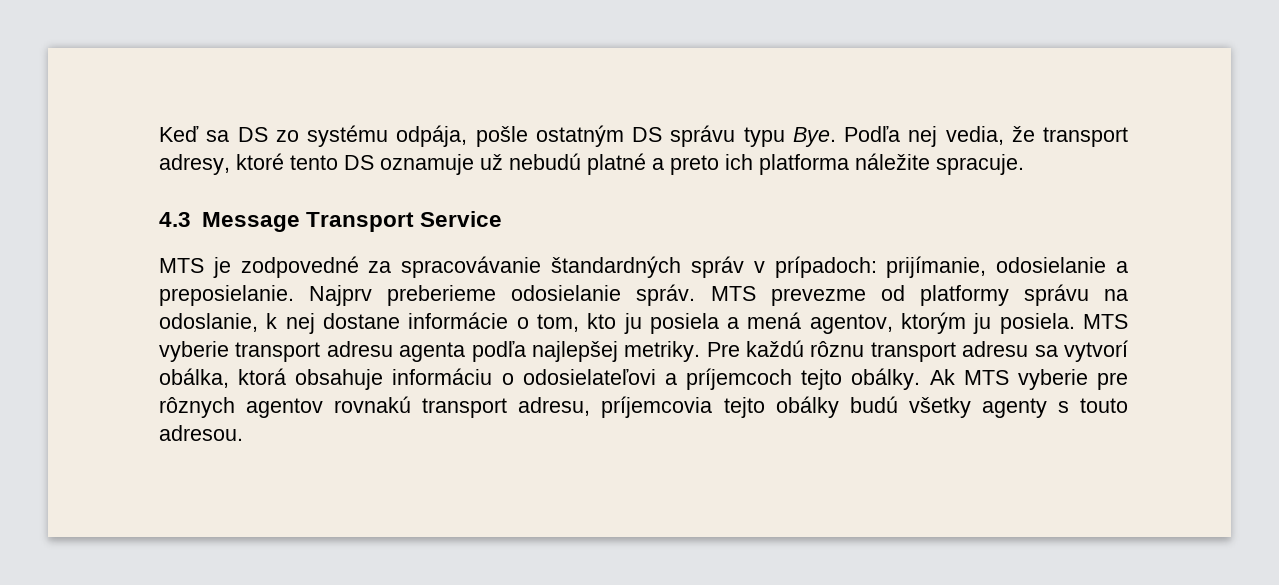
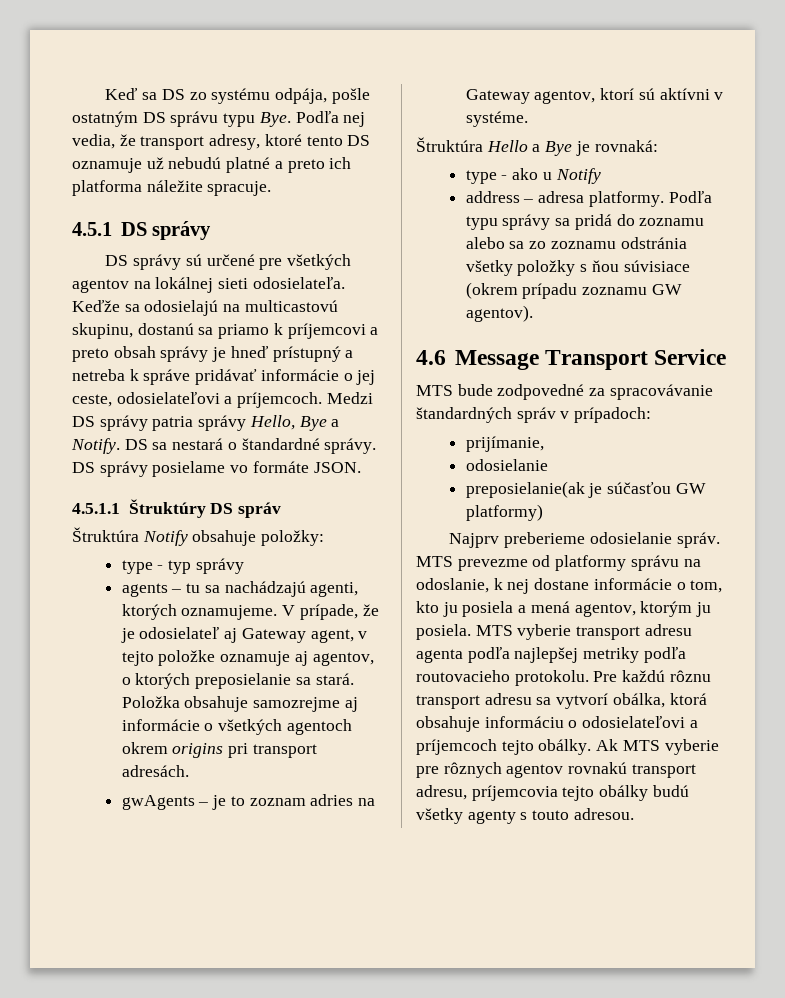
- 4.3 Message Transport Service
+ 4.5.1 DS správy
+ DS správy sú určené pre všetkých agentov na lokálnej sieti odosielateľa. Keďže sa odosielajú na multicastovú skupinu, dostanú sa priamo k príjemcovi a preto obsah správy je hneď prístupný a netreba k správe pridávať informácie o jej ceste, odosielateľovi a príjemcoch. Medzi DS správy patria správy Hello, Bye a Notify. DS sa nestará o štandardné správy. DS správy posielame vo formáte JSON.
+ 4.5.1.1 Štruktúry DS správ
+ Štruktúra Notify obsahuje položky:
+ type - typ správy
+ agents – tu sa nachádzajú agenti, ktorých oznamujeme. V prípade, že je odosielateľ aj Gateway agent, v tejto položke oznamuje aj agentov, o ktorých preposielanie sa stará. Položka obsahuje samozrejme aj informácie o všetkých agentoch okrem origins pri transport adresách.
+ gwAgents – je to zoznam adries na Gateway agentov, ktorí sú aktívni v systéme.
+ Štruktúra Hello a Bye je rovnaká:
+ type - ako u Notify
+ address – adresa platformy. Podľa typu správy sa pridá do zoznamu alebo sa zo zoznamu odstránia všetky položky s ňou súvisiace (okrem prípadu zoznamu GW agentov).
+ 4.6 Message Transport Service
- MTS je zodpovedné za spracovávanie štandardných správ v prípadoch: prijímanie, odosielanie a preposielanie. Najprv preberieme odosielanie správ.
+ MTS bude zodpovedné za spracovávanie štandardných správ v prípadoch:
+ prijímanie,
+ odosielanie
+ preposielanie(ak je súčasťou GW platformy)
+ Najprv preberieme odosielanie správ.
- MTS vyberie transport adresu agenta podľa najlepšej metriky.
+ MTS vyberie transport adresu agenta podľa najlepšej metriky podľa routovacieho protokolu.

